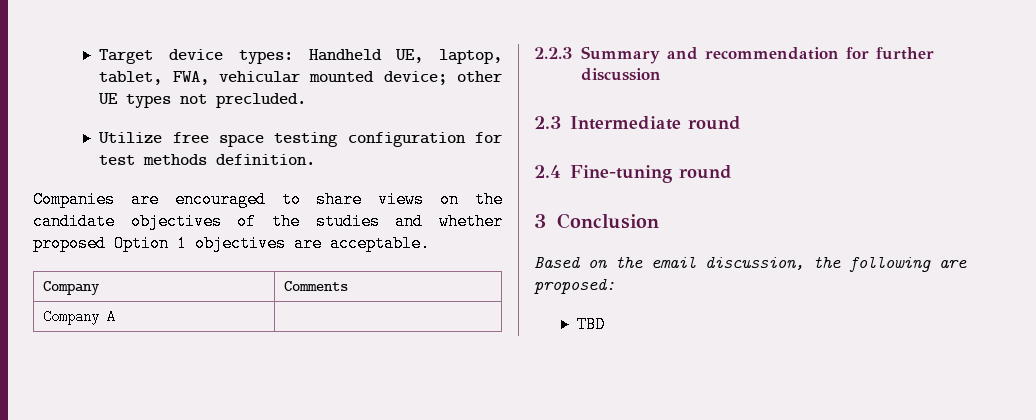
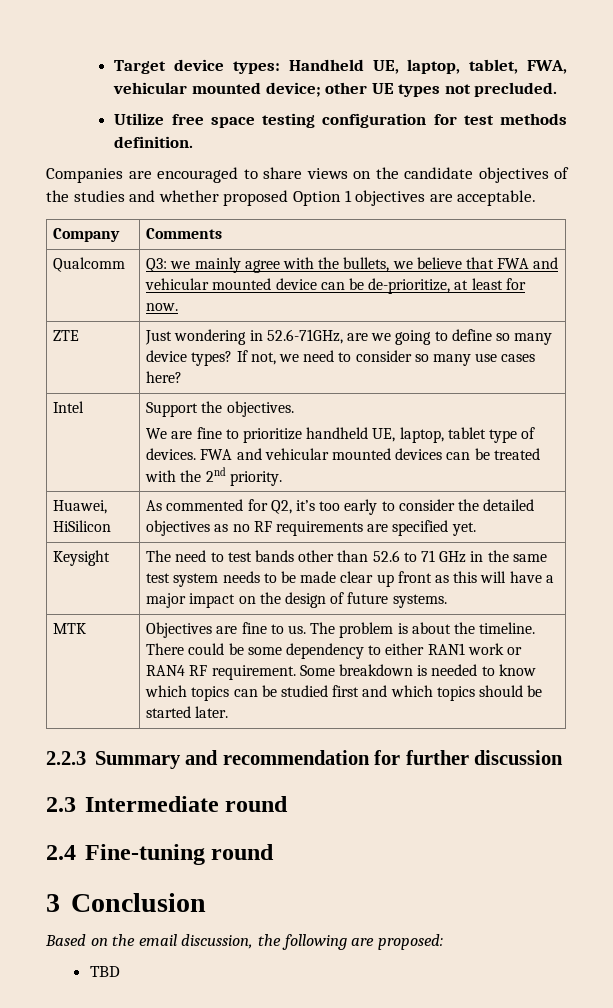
- Company A |
+ Qualcomm | Q3: we mainly agree with the bullets, we believe that FWA and vehicular mounted device can be de-prioritize, at least for now.
+ ZTE | Just wondering in 52.6-71GHz, are we going to define so many device types? If not, we need to consider so many use cases here?
+ Intel | Support the objectives.
+ We are fine to prioritize handheld UE, laptop, tablet type of devices. FWA and vehicular mounted devices can be treated with the 2nd priority.
+ Huawei, HiSilicon | As commented for Q2, it’s too early to consider the detailed objectives as no RF requirements are specified yet.
+ Keysight | The need to test bands other than 52.6 to 71 GHz in the same test system needs to be made clear up front as this will have a major impact on the design of future systems.
+ MTK | Objectives are fine to us. The problem is about the timeline. There could be some dependency to either RAN1 work or RAN4 RF requirement. Some breakdown is needed to know which topics can be studied first and which topics should be started later.

